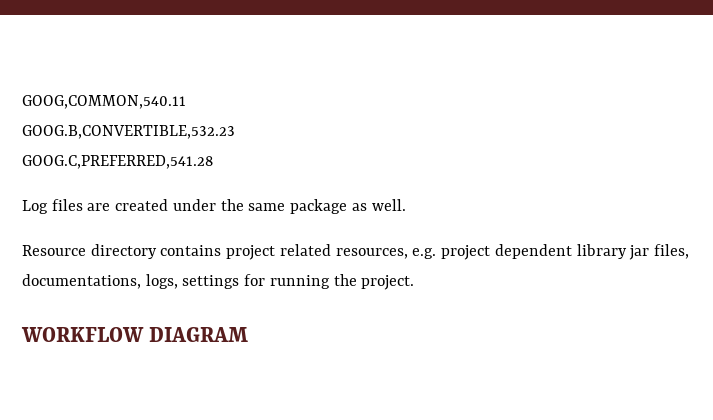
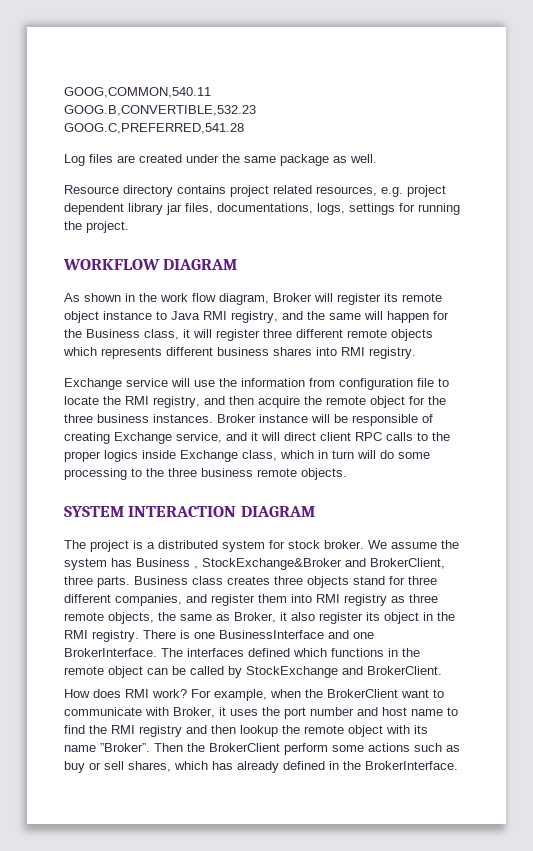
+ As shown in the work flow diagram, Broker will register its remote object instance to Java RMI registry, and the same will happen for the Business class, it will register three different remote objects which represents different business shares into RMI registry.
+ Exchange service will use the information from configuration file to locate the RMI registry, and then acquire the remote object for the three business instances. Broker instance will be responsible of creating Exchange service, and it will direct client RPC calls to the proper logics inside Exchange class, which in turn will do some processing to the three business remote objects.
+ SYSTEM INTERACTION DIAGRAM
+ The project is a distributed system for stock broker. We assume the system has Business , StockExchange&Broker and BrokerClient, three parts. Business class creates three objects stand for three different companies, and register them into RMI registry as three remote objects, the same as Broker, it also register its object in the RMI registry. There is one BusinessInterface and one BrokerInterface. The interfaces defined which functions in the remote object can be called by StockExchange and BrokerClient.
+ How does RMI work? For example, when the BrokerClient want to communicate with Broker, it uses the port number and host name to find the RMI registry and then lookup the remote object with its name ”Broker”. Then the BrokerClient perform some actions such as buy or sell shares, which has already defined in the BrokerInterface.

